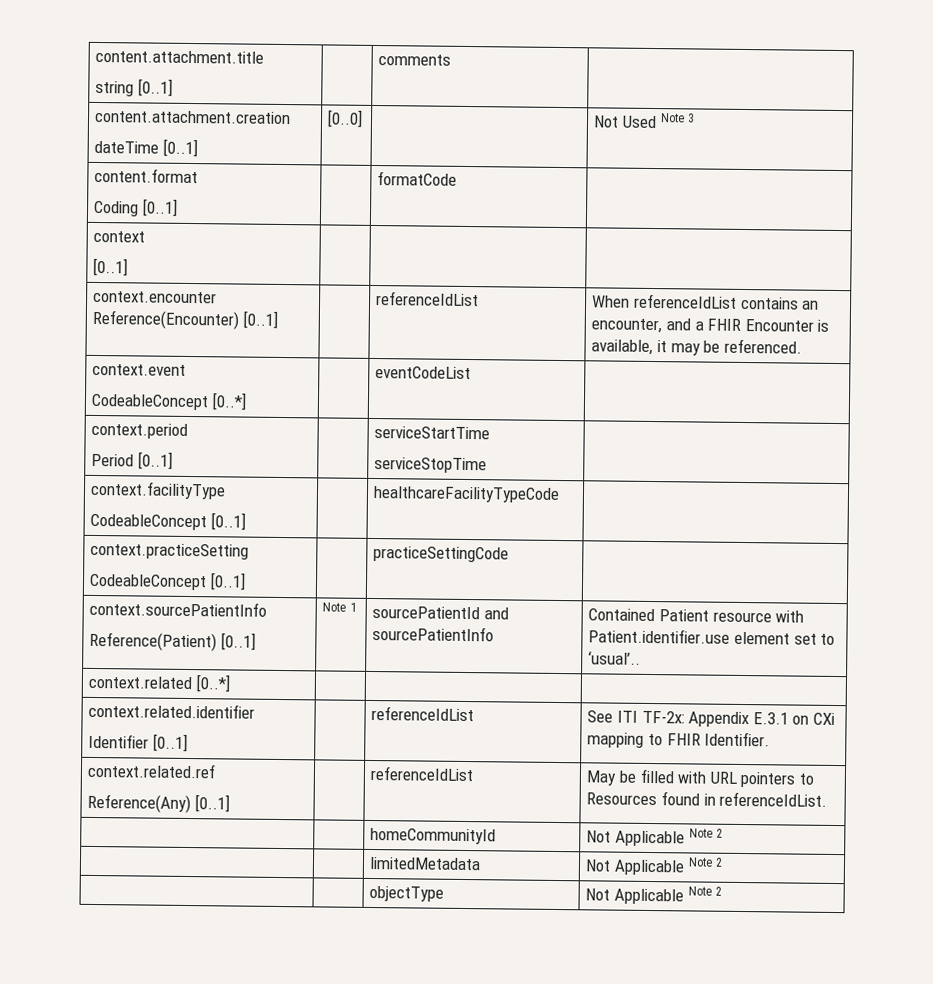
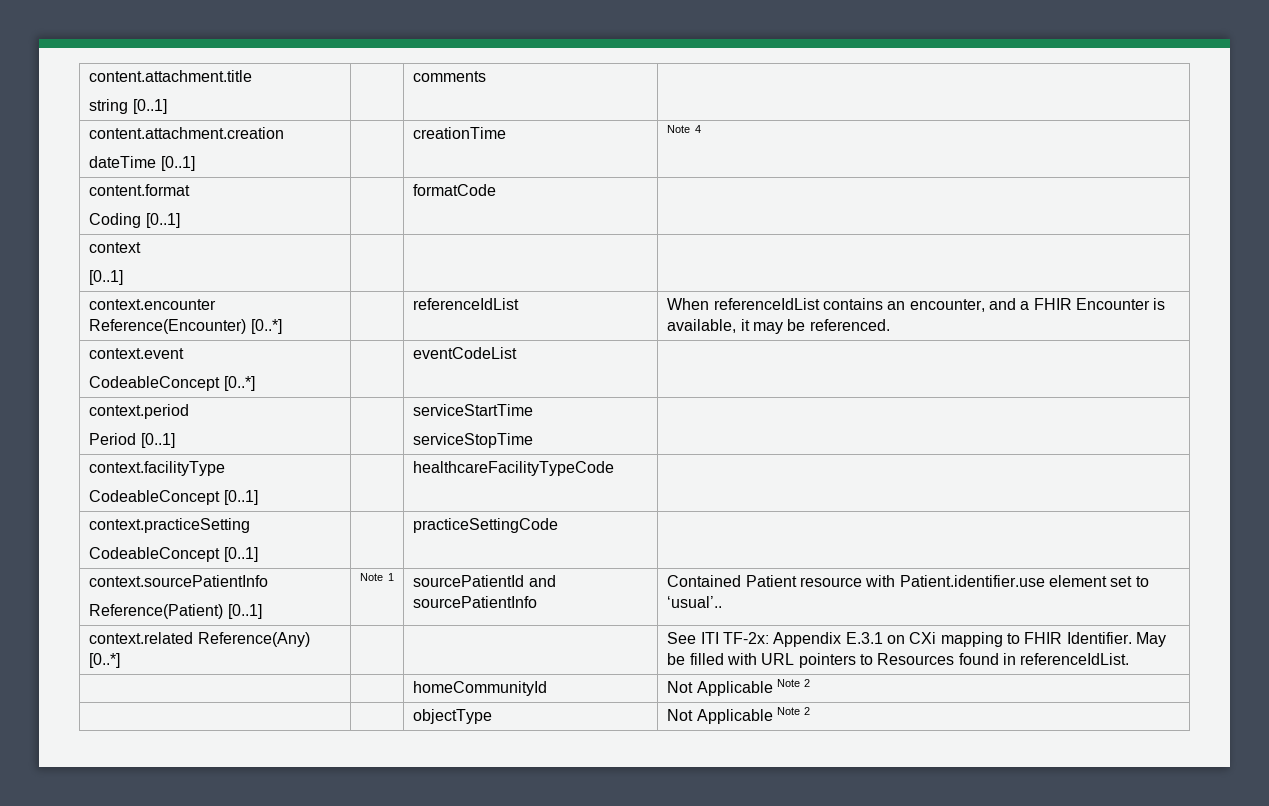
  content.attachment.creation
- dateTime [0..1] | [0..0] | | Not Used Note 3
+ dateTime [0..1] | | creationTime | Note 4
- context.encounter Reference(Encounter) [0..1] | | referenceIdList | When referenceIdList contains an encounter, and a FHIR Encounter is available, it may be referenced.
+ context.encounter Reference(Encounter) [0..*] | | referenceIdList | When referenceIdList contains an encounter, and a FHIR Encounter is available, it may be referenced.
- context.related [0..*] | | |
- context.related.identifier
- Identifier [0..1] | | referenceIdList | See ITI TF-2x: Appendix E.3.1 on CXi mapping to FHIR Identifier.
- context.related.ref
- Reference(Any) [0..1] | | referenceIdList | May be filled with URL pointers to Resources found in referenceIdList.
+ context.related Reference(Any) [0..*] | | | See ITI TF-2x: Appendix E.3.1 on CXi mapping to FHIR Identifier. May be filled with URL pointers to Resources found in referenceIdList.
- | | limitedMetadata | Not Applicable Note 2

